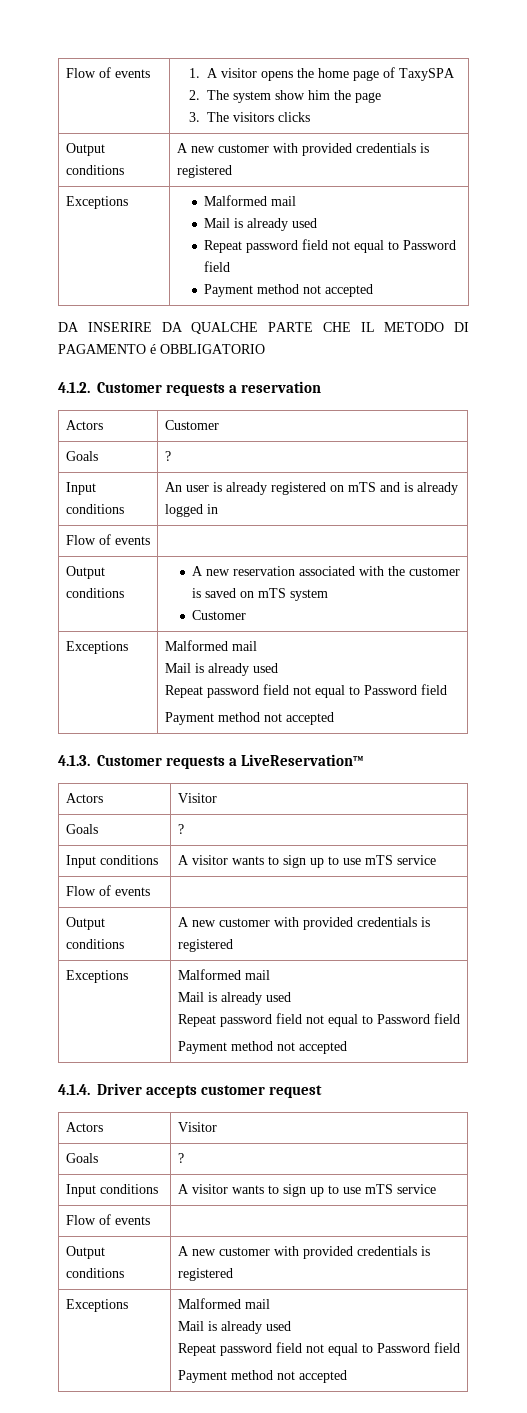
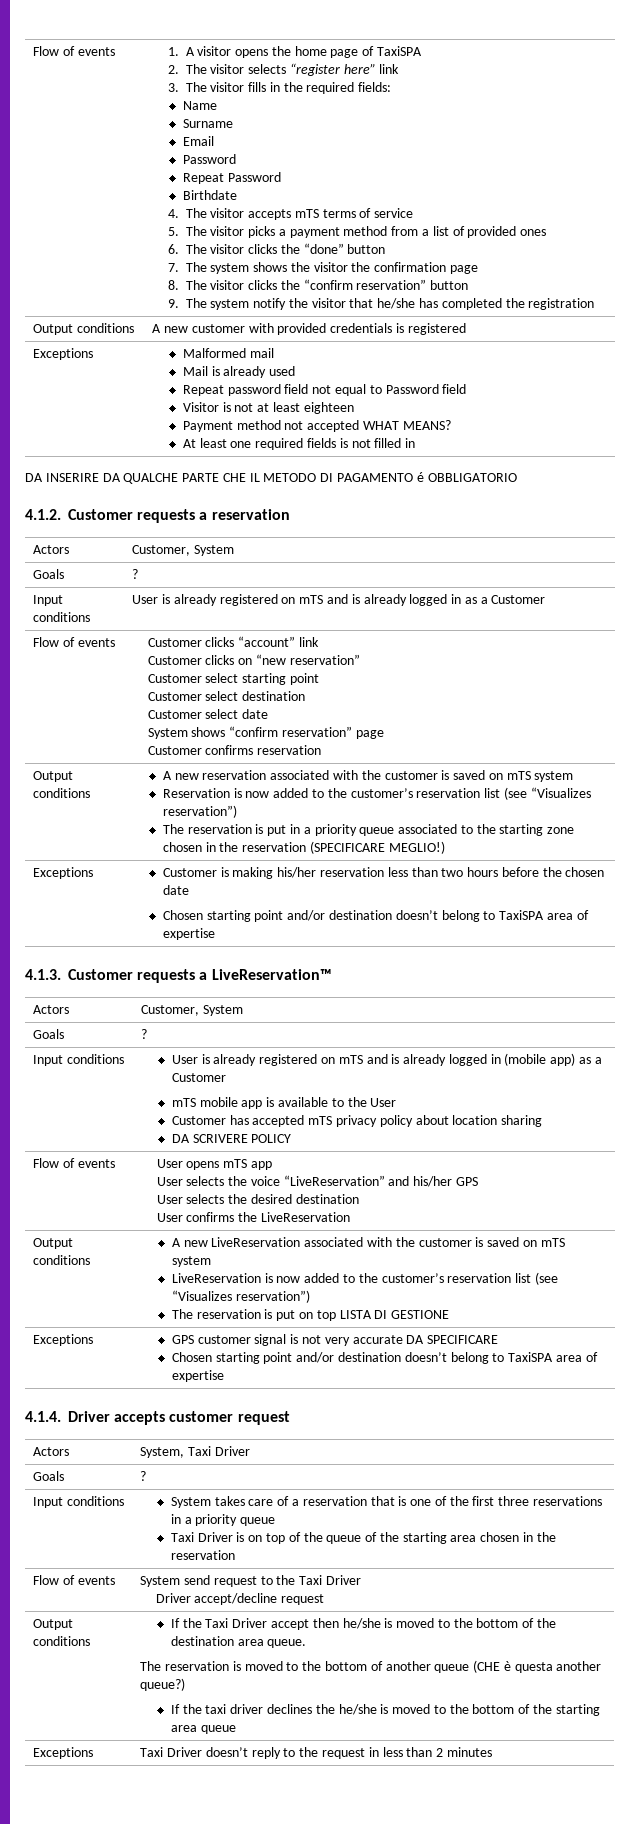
- 1. A visitor opens the home page of TaxySPA
- 2. The system show him the page
- 3. The visitors clicks
+ 1. A visitor opens the home page of TaxiSPA
+ 2. The visitor selects “register here” link
+ 3. The visitor fills in the required fields:
+ Name
+ Surname
+ Email
+ Password
+ Repeat Password
+ Birthdate
+ 4. The visitor accepts mTS terms of service
+ 5. The visitor picks a payment method from a list of provided ones
+ 6. The visitor clicks the “done” button
+ 7. The system shows the visitor the confirmation page
+ 8. The visitor clicks the “confirm reservation” button
+ 9. The system notify the visitor that he/she has completed the registration
  Output conditions | A new customer with provided credentials is registered
  Exceptions | Malformed mail
  Mail is already used
  Repeat password field not equal to Password field
- Payment method not accepted
+ Visitor is not at least eighteen
+ Payment method not accepted WHAT MEANS?
+ At least one required fields is not filled in
  4.1.2. Customer requests a reservation
- Actors | Customer
+ Actors | Customer, System
  Goals | ?
- Input conditions | An user is already registered on mTS and is already logged in
- Flow of events |
+ Input conditions | User is already registered on mTS and is already logged in as a Customer
+ Flow of events | Customer clicks “account” link
+ Customer clicks on “new reservation”
+ Customer select starting point
+ Customer select destination
+ Customer select date
+ System shows “confirm reservation” page
+ Customer confirms reservation
  A new reservation associated with the customer is saved on mTS system
- Customer
- Exceptions | Malformed mail
- Mail is already used
- Repeat password field not equal to Password field
- Payment method not accepted
+ Reservation is now added to the customer’s reservation list (see “Visualizes reservation”)
+ The reservation is put in a priority queue associated to the starting zone chosen in the reservation (SPECIFICARE MEGLIO!)
+ Exceptions | Customer is making his/her reservation less than two hours before the chosen date
+ Chosen starting point and/or destination doesn’t belong to TaxiSPA area of expertise
  4.1.3. Customer requests a LiveReservation™
- Actors | Visitor
+ Actors | Customer, System
  Goals | ?
- Input conditions | A visitor wants to sign up to use mTS service
- Flow of events |
- Output conditions | A new customer with provided credentials is registered
- Exceptions | Malformed mail
- Mail is already used
- Repeat password field not equal to Password field
- Payment method not accepted
+ Input conditions | User is already registered on mTS and is already logged in (mobile app) as a Customer
+ mTS mobile app is available to the User
+ Customer has accepted mTS privacy policy about location sharing
+ DA SCRIVERE POLICY
+ Flow of events | User opens mTS app
+ User selects the voice “LiveReservation” and his/her GPS
+ User selects the desired destination
+ User confirms the LiveReservation
+ Output conditions | A new LiveReservation associated with the customer is saved on mTS system
+ LiveReservation is now added to the customer’s reservation list (see “Visualizes reservation”)
+ The reservation is put on top LISTA DI GESTIONE
+ Exceptions | GPS customer signal is not very accurate DA SPECIFICARE
+ Chosen starting point and/or destination doesn’t belong to TaxiSPA area of expertise
  4.1.4. Driver accepts customer request
- Actors | Visitor
+ Actors | System, Taxi Driver
  Goals | ?
- Input conditions | A visitor wants to sign up to use mTS service
- Flow of events |
- Output conditions | A new customer with provided credentials is registered
- Exceptions | Malformed mail
- Mail is already used
- Repeat password field not equal to Password field
- Payment method not accepted
+ Input conditions | System takes care of a reservation that is one of the first three reservations in a priority queue
+ Taxi Driver is on top of the queue of the starting area chosen in the reservation
+ Flow of events | System send request to the Taxi Driver
+ Driver accept/decline request
+ Output conditions | If the Taxi Driver accept then he/she is moved to the bottom of the destination area queue.
+ The reservation is moved to the bottom of another queue (CHE è questa another queue?)
+ If the taxi driver declines the he/she is moved to the bottom of the starting area queue
+ Exceptions | Taxi Driver doesn’t reply to the request in less than 2 minutes

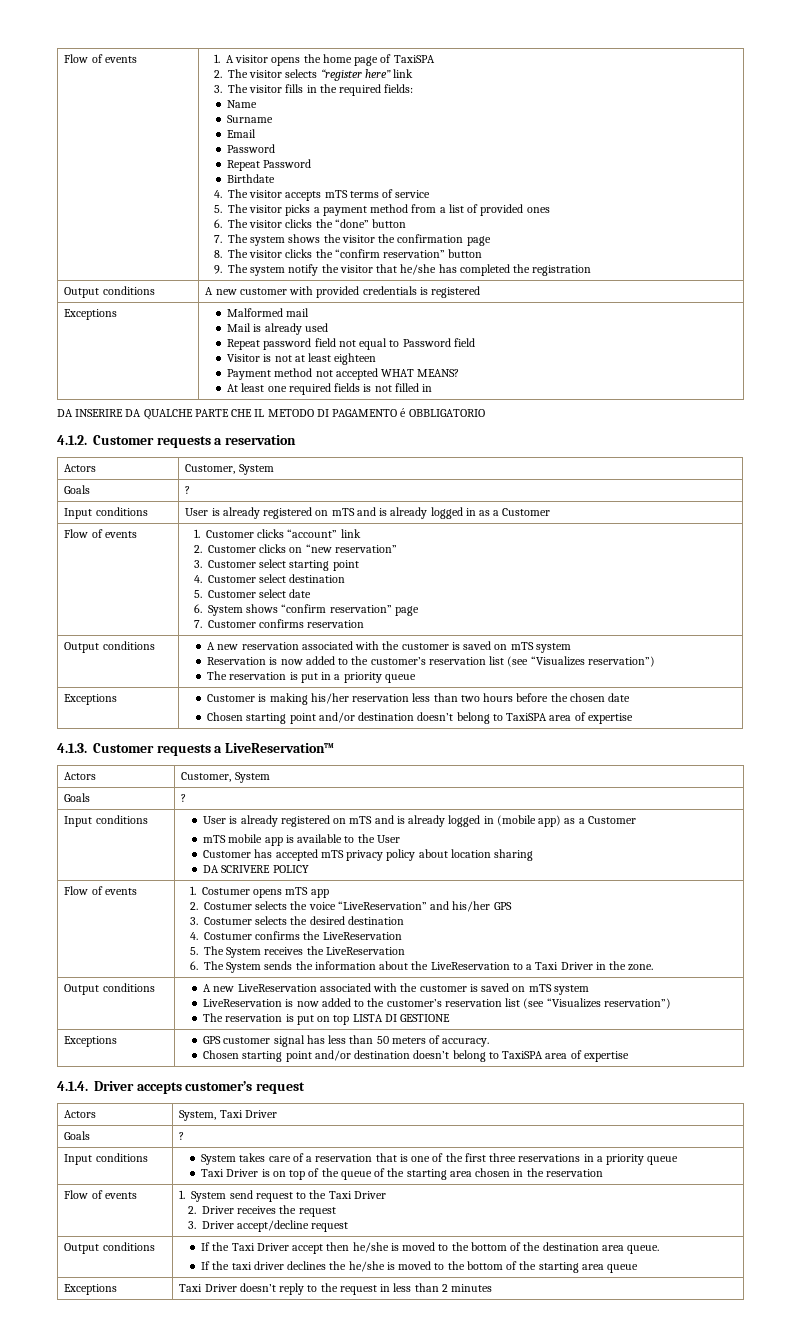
- Flow of events | Customer clicks “account” link
- Customer clicks on “new reservation”
- Customer select starting point
- Customer select destination
- Customer select date
- System shows “confirm reservation” page
- Customer confirms reservation
+ Flow of events | 1. Customer clicks “account” link
+ 2. Customer clicks on “new reservation”
+ 3. Customer select starting point
+ 4. Customer select destination
+ 5. Customer select date
+ 6. System shows “confirm reservation” page
+ 7. Customer confirms reservation
- The reservation is put in a priority queue associated to the starting zone chosen in the reservation (SPECIFICARE MEGLIO!)
+ The reservation is put in a priority queue
- User opens mTS app
+ 1. Costumer opens mTS app
- User selects the voice “LiveReservation” and his/her GPS
+ 2. Costumer selects the voice “LiveReservation” and his/her GPS
- User selects the desired destination
+ 3. Costumer selects the desired destination
- User confirms the LiveReservation
+ 4. Costumer confirms the LiveReservation
+ 5. The System receives the LiveReservation
+ 6. The System sends the information about the LiveReservation to a Taxi Driver in the zone.
- Exceptions | GPS customer signal is not very accurate DA SPECIFICARE
+ Exceptions | GPS customer signal has less than 50 meters of accuracy.
- 4.1.4. Driver accepts customer request
+ 4.1.4. Driver accepts customer’s request
- Flow of events | System send request to the Taxi Driver
- Driver accept/decline request
+ Flow of events | 1. System send request to the Taxi Driver
+ 2. Driver receives the request
+ 3. Driver accept/decline request
- The reservation is moved to the bottom of another queue (CHE è questa another queue?)

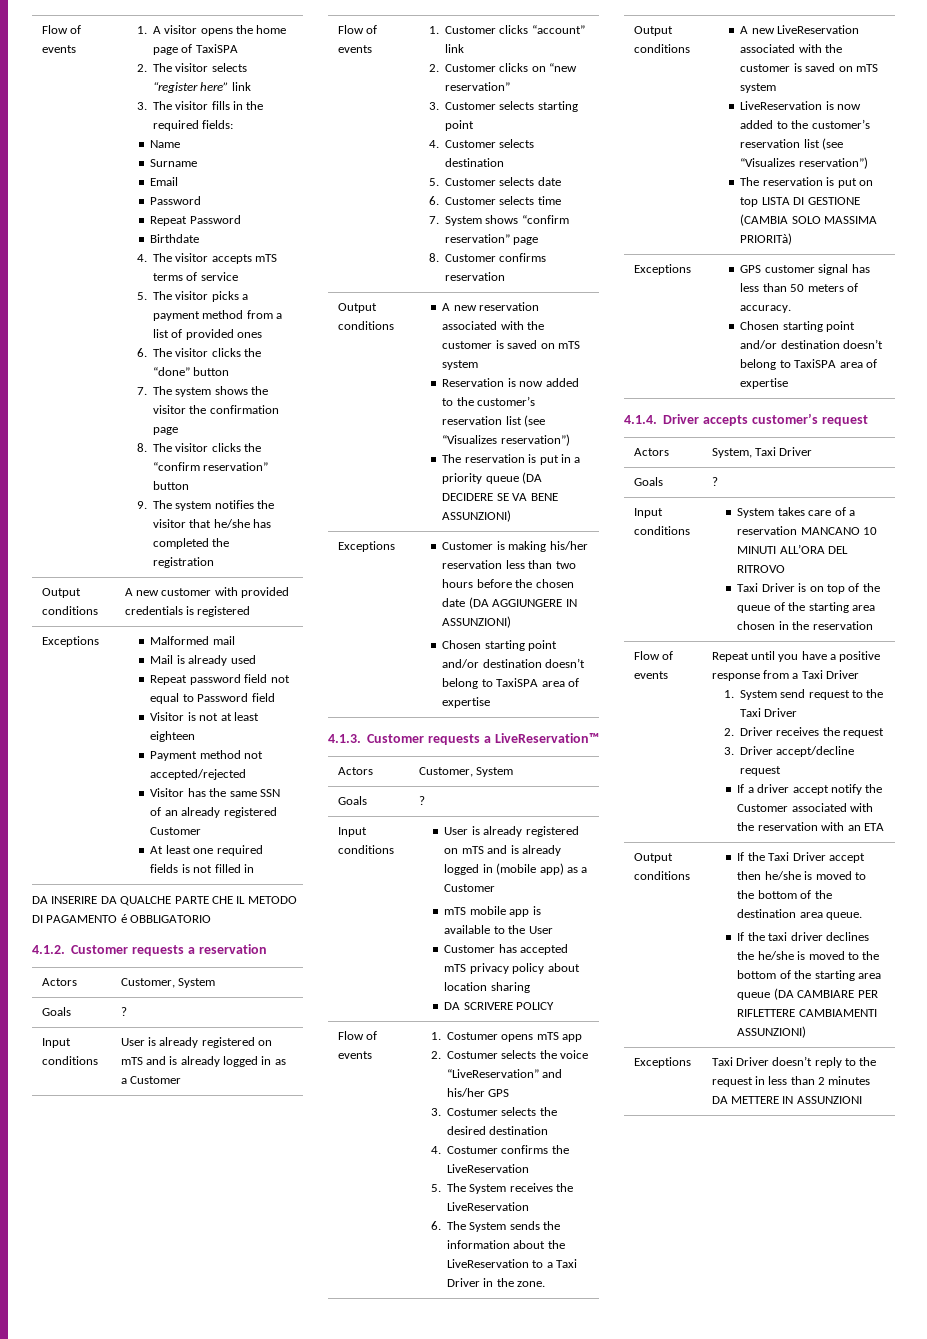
- 9. The system notify the visitor that he/she has completed the registration
+ 9. The system notifies the visitor that he/she has completed the registration
- Payment method not accepted WHAT MEANS?
+ Payment method not accepted/rejected
+ Visitor has the same SSN of an already registered Customer
- 3. Customer select starting point
+ 3. Customer selects starting point
- 4. Customer select destination
+ 4. Customer selects destination
- 5. Customer select date
+ 5. Customer selects date
- 6. System shows “confirm reservation” page
+ 6. Customer selects time
+ 7. System shows “confirm reservation” page
- 7. Customer confirms reservation
+ 8. Customer confirms reservation
  Output conditions | A new reservation associated with the customer is saved on mTS system
  Reservation is now added to the customer’s reservation list (see “Visualizes reservation”)
- The reservation is put in a priority queue
+ The reservation is put in a priority queue (DA DECIDERE SE VA BENE ASSUNZIONI)
- Exceptions | Customer is making his/her reservation less than two hours before the chosen date
+ Exceptions | Customer is making his/her reservation less than two hours before the chosen date (DA AGGIUNGERE IN ASSUNZIONI)
  Output conditions | A new LiveReservation associated with the customer is saved on mTS system
  LiveReservation is now added to the customer’s reservation list (see “Visualizes reservation”)
- The reservation is put on top LISTA DI GESTIONE
+ The reservation is put on top LISTA DI GESTIONE (CAMBIA SOLO MASSIMA PRIORITà)
- Input conditions | System takes care of a reservation that is one of the first three reservations in a priority queue
+ Input conditions | System takes care of a reservation MANCANO 10 MINUTI ALL’ORA DEL RITROVO
+ Repeat until you have a positive response from a Taxi Driver
+ If a driver accept notify the Customer associated with the reservation with an ETA
- If the taxi driver declines the he/she is moved to the bottom of the starting area queue
+ If the taxi driver declines the he/she is moved to the bottom of the starting area queue (DA CAMBIARE PER RIFLETTERE CAMBIAMENTI ASSUNZIONI)
- Exceptions | Taxi Driver doesn’t reply to the request in less than 2 minutes
+ Exceptions | Taxi Driver doesn’t reply to the request in less than 2 minutes DA METTERE IN ASSUNZIONI

